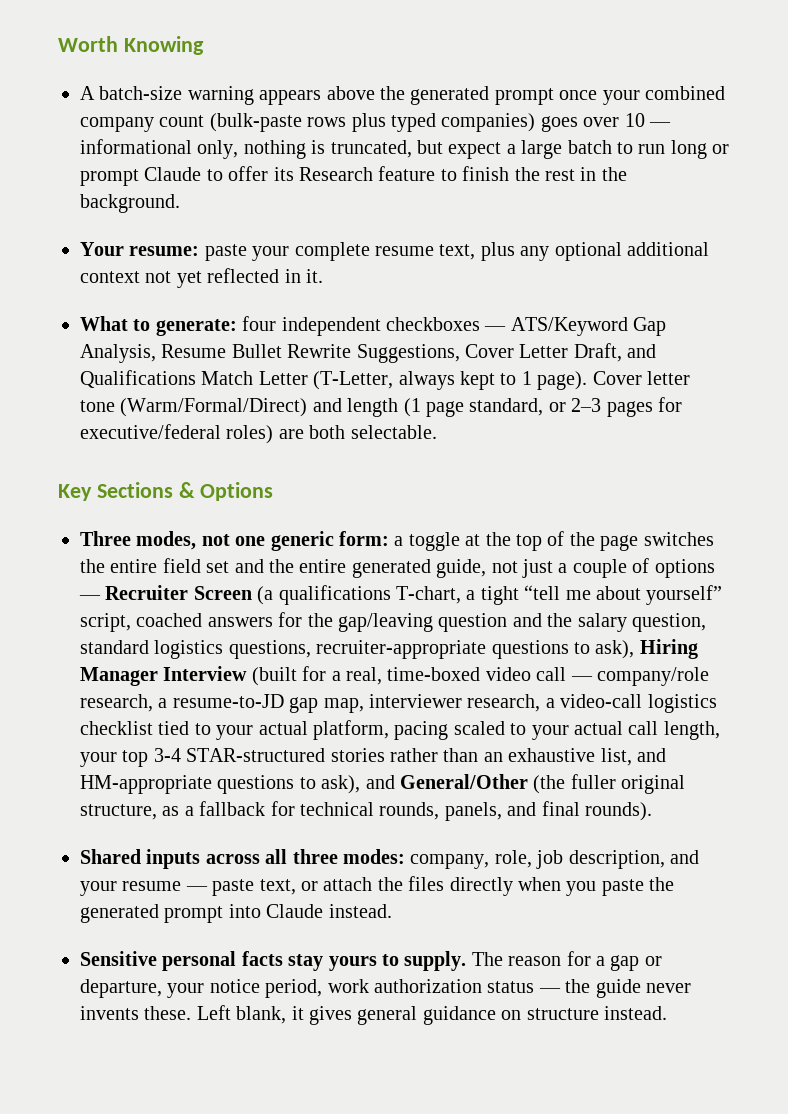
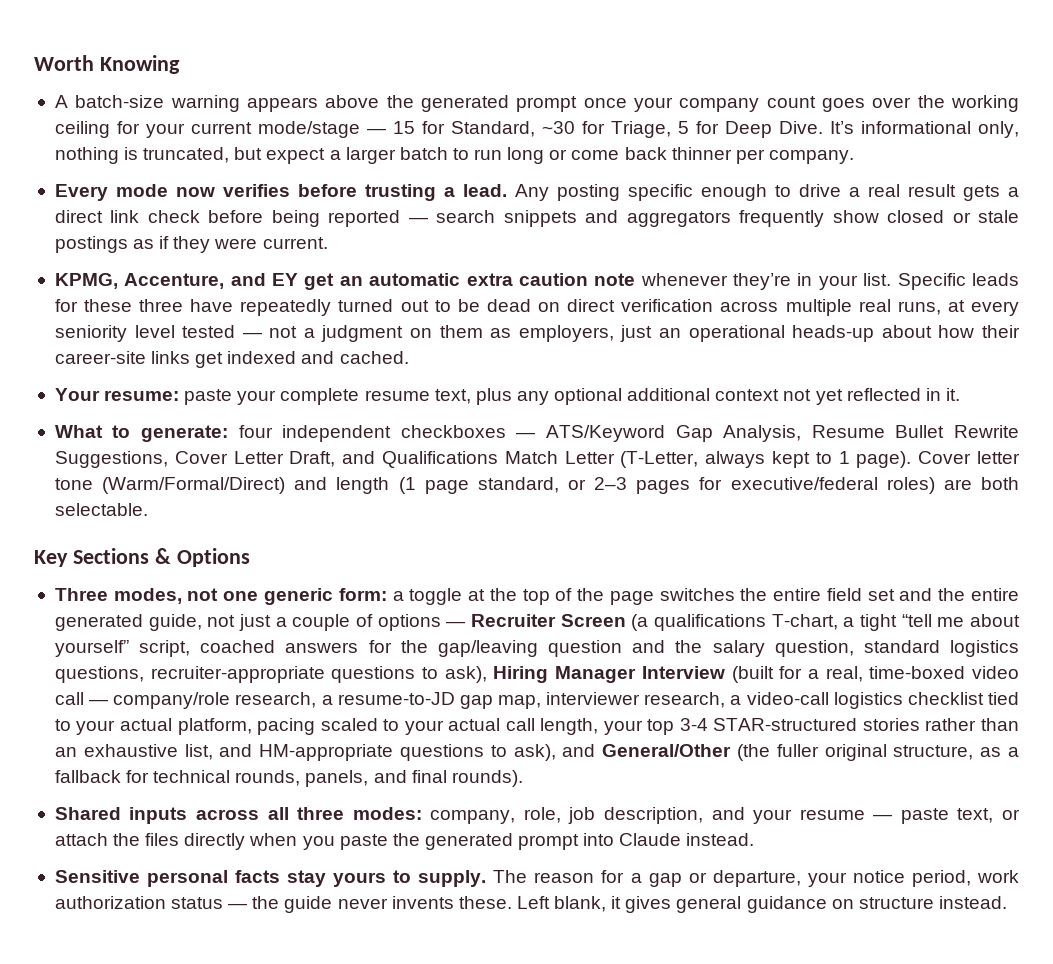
- A batch-size warning appears above the generated prompt once your combined company count (bulk-paste rows plus typed companies) goes over 10 — informational only, nothing is truncated, but expect a large batch to run long or prompt Claude to offer its Research feature to finish the rest in the background.
+ A batch-size warning appears above the generated prompt once your company count goes over the working ceiling for your current mode/stage — 15 for Standard, ~30 for Triage, 5 for Deep Dive. It’s informational only, nothing is truncated, but expect a larger batch to run long or come back thinner per company.
+ Every mode now verifies before trusting a lead. Any posting specific enough to drive a real result gets a direct link check before being reported — search snippets and aggregators frequently show closed or stale postings as if they were current.
+ KPMG, Accenture, and EY get an automatic extra caution note whenever they’re in your list. Specific leads for these three have repeatedly turned out to be dead on direct verification across multiple real runs, at every seniority level tested — not a judgment on them as employers, just an operational heads-up about how their career-site links get indexed and cached.

